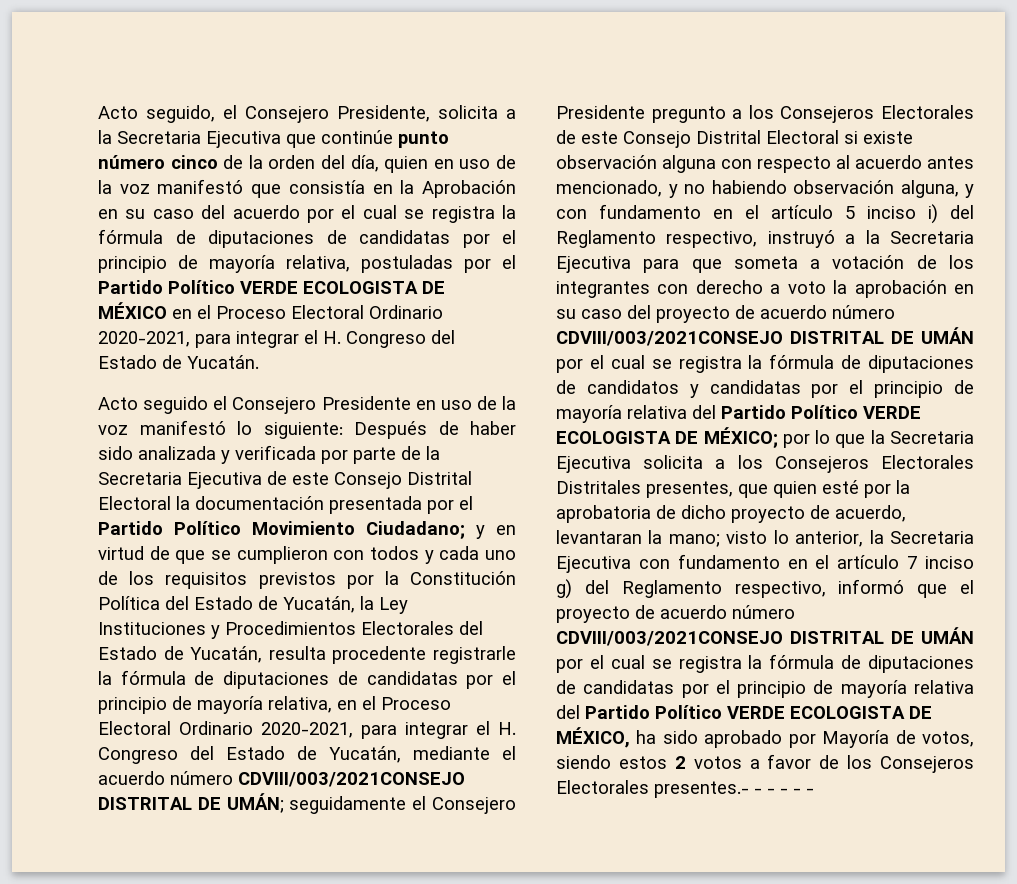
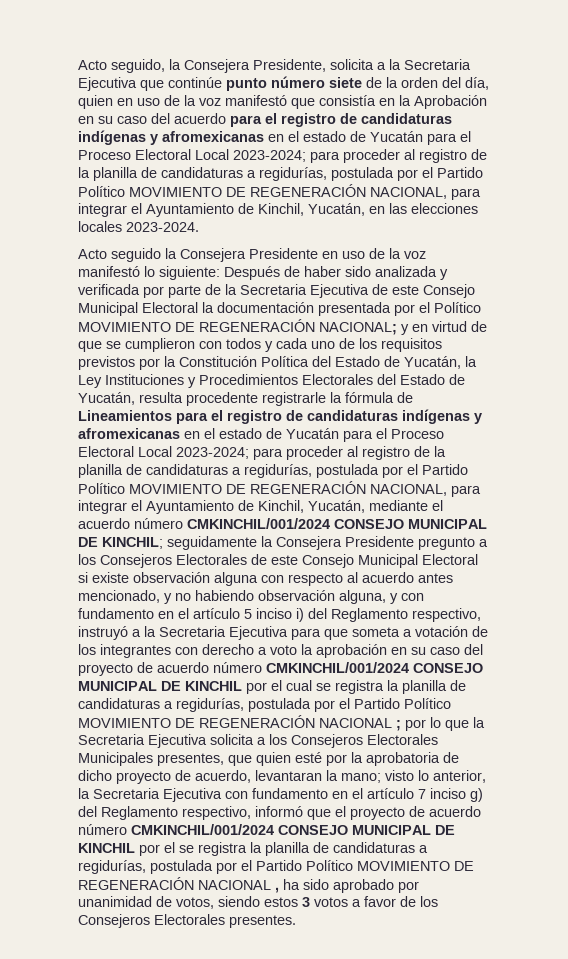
- Acto seguido, el Consejero Presidente, solicita a la Secretaria Ejecutiva que continúe punto número cinco de la orden del día, quien en uso de la voz manifestó que consistía en la Aprobación en su caso del acuerdo por el cual se registra la fórmula de diputaciones de candidatas por el principio de mayoría relativa, postuladas por el Partido Político VERDE ECOLOGISTA DE MÉXICO en el Proceso Electoral Ordinario 2020-2021, para integrar el H. Congreso del Estado de Yucatán.
+ Acto seguido, la Consejera Presidente, solicita a la Secretaria Ejecutiva que continúe punto número siete de la orden del día, quien en uso de la voz manifestó que consistía en la Aprobación en su caso del acuerdo para el registro de candidaturas indígenas y afromexicanas en el estado de Yucatán para el Proceso Electoral Local 2023-2024; para proceder al registro de la planilla de candidaturas a regidurías, postulada por el Partido Político MOVIMIENTO DE REGENERACIÓN NACIONAL, para integrar el Ayuntamiento de Kinchil, Yucatán, en las elecciones locales 2023-2024.
- Acto seguido el Consejero Presidente en uso de la voz manifestó lo siguiente:
+ Acto seguido la Consejera Presidente en uso de la voz manifestó lo siguiente:
- Después de haber sido analizada y verificada por parte de la Secretaria Ejecutiva de este Consejo Distrital Electoral la documentación presentada por el Partido Político Movimiento Ciudadano;
+ Después de haber sido analizada y verificada por parte de la Secretaria Ejecutiva de este Consejo Municipal Electoral la documentación presentada por el Político MOVIMIENTO DE REGENERACIÓN NACIONAL;
- y en virtud de que se cumplieron con todos y cada uno de los requisitos previstos por la Constitución Política del Estado de Yucatán, la Ley Instituciones y Procedimientos Electorales del Estado de Yucatán, resulta procedente registrarle la fórmula de diputaciones de candidatas por el principio de mayoría relativa, en el Proceso Electoral Ordinario 2020-2021, para integrar el H. Congreso del Estado de Yucatán, mediante el acuerdo número CDVIII/003/2021CONSEJO DISTRITAL DE UMÁN; seguidamente el Consejero Presidente pregunto a los Consejeros Electorales de este Consejo Distrital Electoral si existe observación alguna con respecto al acuerdo antes mencionado, y no habiendo observación alguna, y con fundamento en el artículo 5 inciso i) del Reglamento respectivo, instruyó a la Secretaria Ejecutiva para que someta a votación de los integrantes con derecho a voto la aprobación en su caso del proyecto de acuerdo número CDVIII/003/2021CONSEJO DISTRITAL DE UMÁN por el cual se registra la fórmula de diputaciones de candidatos y candidatas por el principio de mayoría relativa del Partido Político VERDE ECOLOGISTA DE MÉXICO;
+ y en virtud de que se cumplieron con todos y cada uno de los requisitos previstos por la Constitución Política del Estado de Yucatán, la Ley Instituciones y Procedimientos Electorales del Estado de Yucatán, resulta procedente registrarle la fórmula de Lineamientos para el registro de candidaturas indígenas y afromexicanas en el estado de Yucatán para el Proceso Electoral Local 2023-2024; para proceder al registro de la planilla de candidaturas a regidurías, postulada por el Partido Político MOVIMIENTO DE REGENERACIÓN NACIONAL, para integrar el Ayuntamiento de Kinchil, Yucatán, mediante el acuerdo número CMKINCHIL/001/2024 CONSEJO MUNICIPAL DE KINCHIL; seguidamente la Consejera Presidente pregunto a los Consejeros Electorales de este Consejo Municipal Electoral si existe observación alguna con respecto al acuerdo antes mencionado, y no habiendo observación alguna, y con fundamento en el artículo 5 inciso i) del Reglamento respectivo, instruyó a la Secretaria Ejecutiva para que someta a votación de los integrantes con derecho a voto la aprobación en su caso del proyecto de acuerdo número CMKINCHIL/001/2024 CONSEJO MUNICIPAL DE KINCHIL por el cual se registra la planilla de candidaturas a regidurías, postulada por el Partido Político MOVIMIENTO DE REGENERACIÓN NACIONAL ;
- por lo que la Secretaria Ejecutiva solicita a los Consejeros Electorales Distritales presentes, que quien esté por la aprobatoria de dicho proyecto de acuerdo, levantaran la mano;
+ por lo que la Secretaria Ejecutiva solicita a los Consejeros Electorales Municipales presentes, que quien esté por la aprobatoria de dicho proyecto de acuerdo, levantaran la mano;
- visto lo anterior, la Secretaria Ejecutiva con fundamento en el artículo 7 inciso g) del Reglamento respectivo, informó que el proyecto de acuerdo número CDVIII/003/2021CONSEJO DISTRITAL DE UMÁN por el cual se registra la fórmula de diputaciones de candidatas por el principio de mayoría relativa del Partido Político VERDE ECOLOGISTA DE MÉXICO, ha sido aprobado por Mayoría de votos, siendo estos 2 votos a favor de los Consejeros Electorales presentes.- - - - - -
+ visto lo anterior, la Secretaria Ejecutiva con fundamento en el artículo 7 inciso g) del Reglamento respectivo, informó que el proyecto de acuerdo número CMKINCHIL/001/2024 CONSEJO MUNICIPAL DE KINCHIL por el se registra la planilla de candidaturas a regidurías, postulada por el Partido Político MOVIMIENTO DE REGENERACIÓN NACIONAL , ha sido aprobado por unanimidad de votos, siendo estos 3 votos a favor de los Consejeros Electorales presentes.

